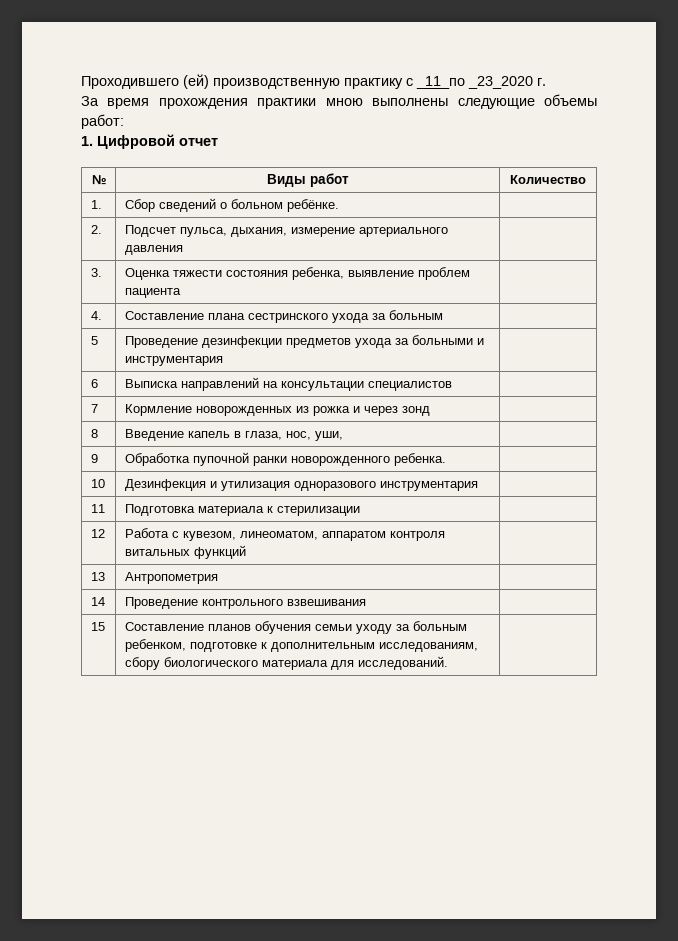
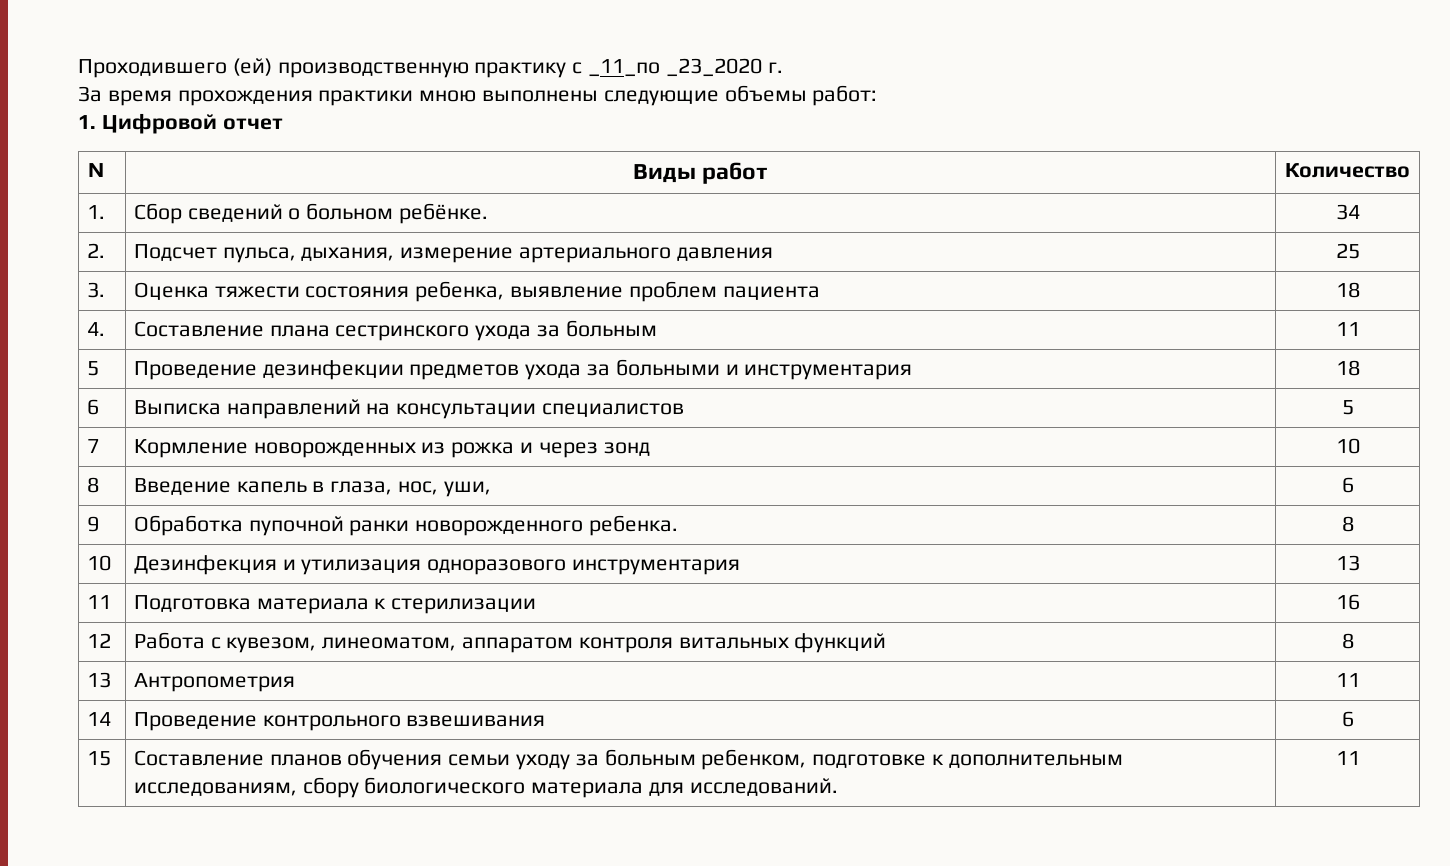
- 1. | Сбор сведений о больном ребёнке. |
+ 1. | Сбор сведений о больном ребёнке. | 34
- 2. | Подсчет пульса, дыхания, измерение артериального давления |
+ 2. | Подсчет пульса, дыхания, измерение артериального давления | 25
- 3. | Оценка тяжести состояния ребенка, выявление проблем пациента |
+ 3. | Оценка тяжести состояния ребенка, выявление проблем пациента | 18
- 4. | Составление плана сестринского ухода за больным |
+ 4. | Составление плана сестринского ухода за больным | 11
- 5 | Проведение дезинфекции предметов ухода за больными и инструментария |
+ 5 | Проведение дезинфекции предметов ухода за больными и инструментария | 18
- 6 | Выписка направлений на консультации специалистов |
+ 6 | Выписка направлений на консультации специалистов | 5
- 7 | Кормление новорожденных из рожка и через зонд |
+ 7 | Кормление новорожденных из рожка и через зонд | 10
- 8 | Введение капель в глаза, нос, уши, |
+ 8 | Введение капель в глаза, нос, уши, | 6
- 9 | Обработка пупочной ранки новорожденного ребенка. |
+ 9 | Обработка пупочной ранки новорожденного ребенка. | 8
- 10 | Дезинфекция и утилизация одноразового инструментария |
+ 10 | Дезинфекция и утилизация одноразового инструментария | 13
- 11 | Подготовка материала к стерилизации |
+ 11 | Подготовка материала к стерилизации | 16
- 12 | Работа с кувезом, линеоматом, аппаратом контроля витальных функций |
+ 12 | Работа с кувезом, линеоматом, аппаратом контроля витальных функций | 8
- 13 | Антропометрия |
+ 13 | Антропометрия | 11
- 14 | Проведение контрольного взвешивания |
+ 14 | Проведение контрольного взвешивания | 6
- 15 | Составление планов обучения семьи уходу за больным ребенком, подготовке к дополнительным исследованиям, сбору биологического материала для исследований. |
+ 15 | Составление планов обучения семьи уходу за больным ребенком, подготовке к дополнительным исследованиям, сбору биологического материала для исследований. | 11

